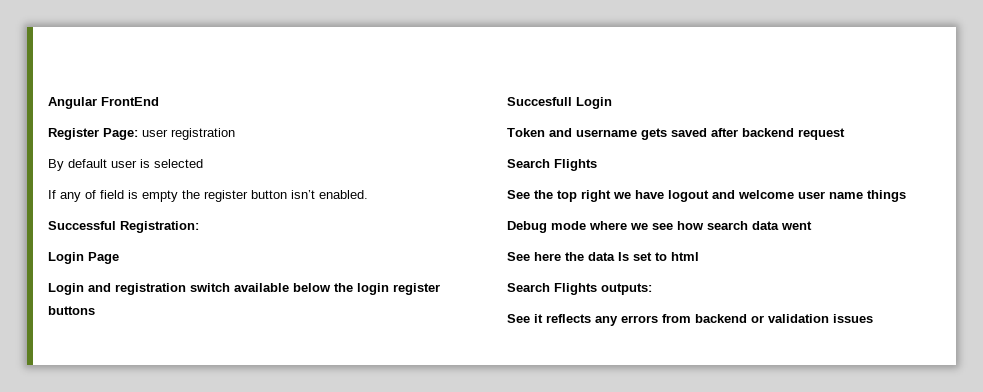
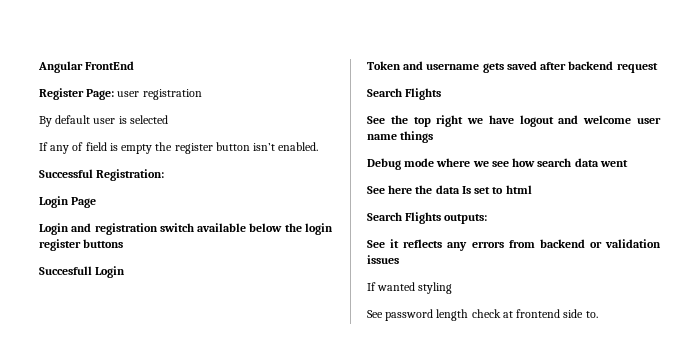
+ If wanted styling
+ See password length check at frontend side to.

